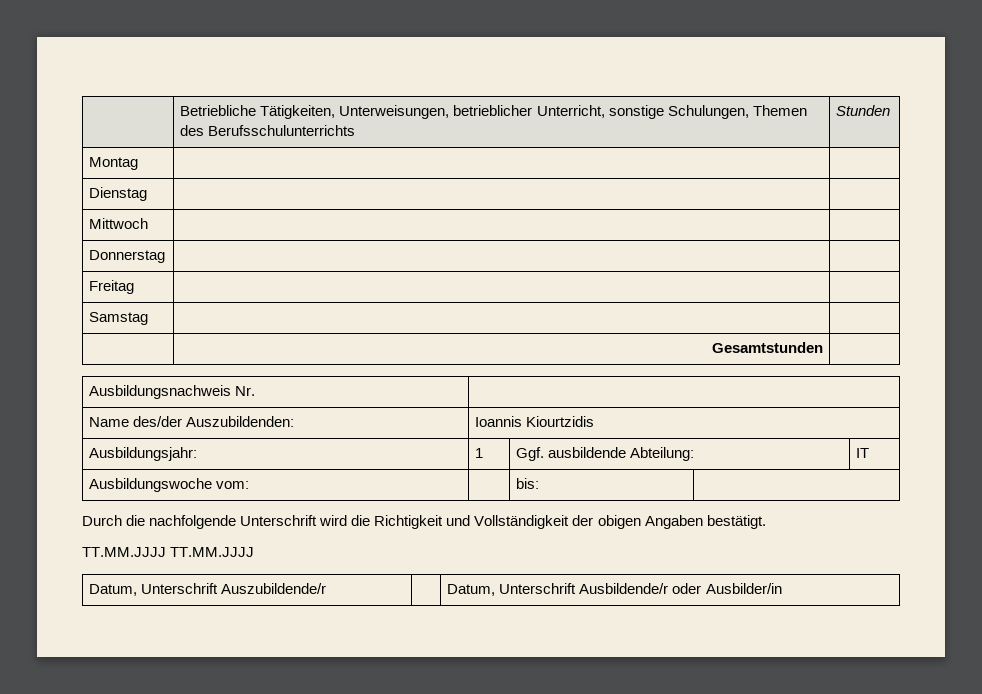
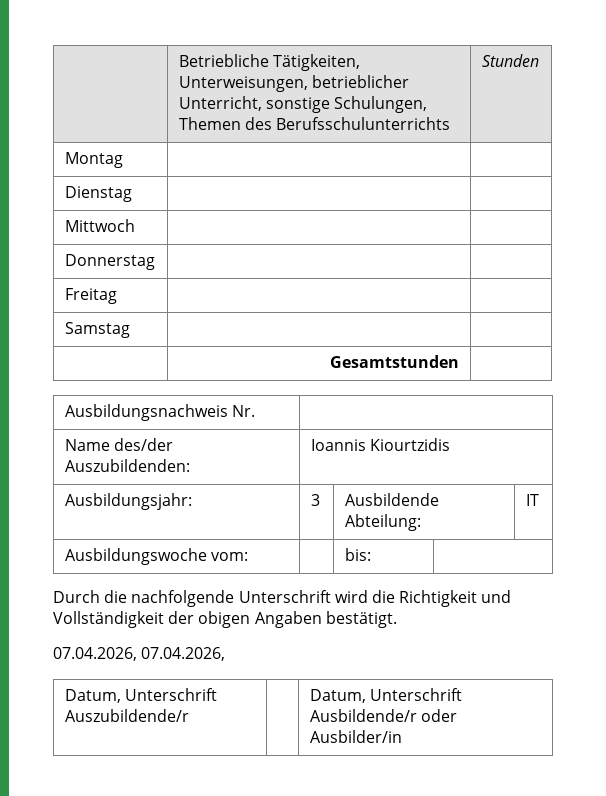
- Ausbildungsjahr: | 1 | Ggf. ausbildende Abteilung: | IT
+ Ausbildungsjahr: | 3 | Ausbildende Abteilung: | IT
- TT.MM.JJJJ TT.MM.JJJJ
+ 07.04.2026, 07.04.2026,

